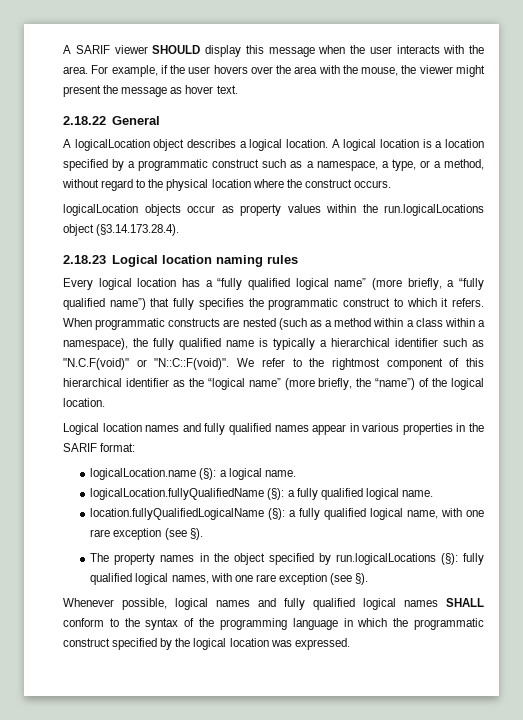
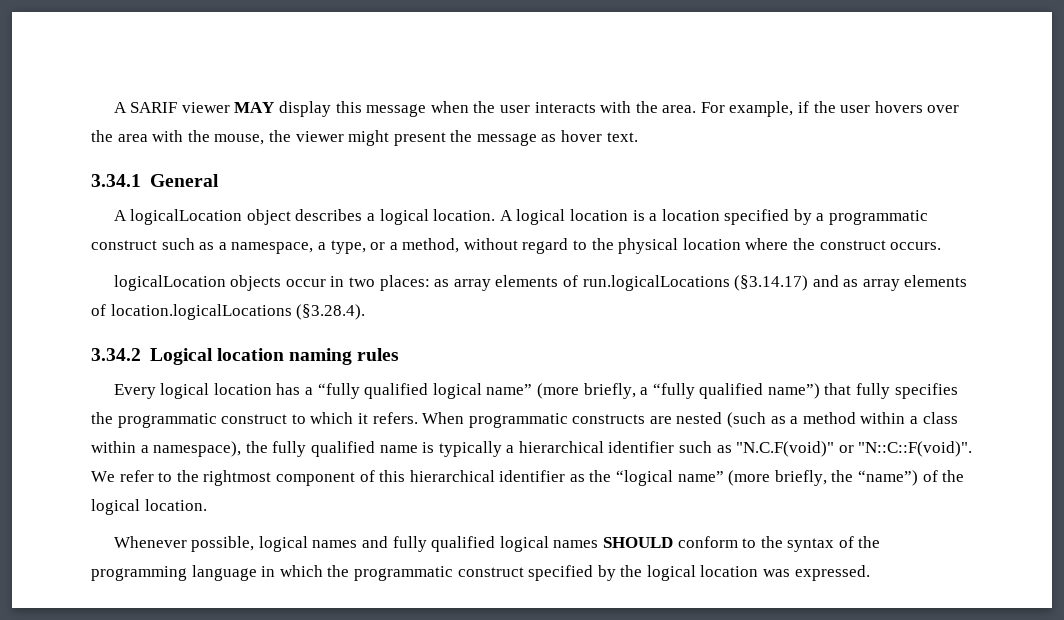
- A SARIF viewer SHOULD display this message when the user interacts with the area.
+ A SARIF viewer MAY display this message when the user interacts with the area.
- 2.18.22 General
+ 3.34.1 General
- logicalLocation objects occur as property values within the run.logicalLocations object (§3.14.173.28.4).
- 2.18.23 Logical location naming rules
+ logicalLocation objects occur in two places: as array elements of run.logicalLocations (§3.14.17) and as array elements of location.logicalLocations (§3.28.4).
+ 3.34.2 Logical location naming rules
- Logical location names and fully qualified names appear in various properties in the SARIF format:
- logicalLocation.name (§): a logical name.
- logicalLocation.fullyQualifiedName (§): a fully qualified logical name.
- location.fullyQualifiedLogicalName (§): a fully qualified logical name, with one rare exception (see §).
- The property names in the object specified by run.logicalLocations (§): fully qualified logical names, with one rare exception (see §).
- Whenever possible, logical names and fully qualified logical names SHALL conform to the syntax of the programming language in which the programmatic construct specified by the logical location was expressed.
+ Whenever possible, logical names and fully qualified logical names SHOULD conform to the syntax of the programming language in which the programmatic construct specified by the logical location was expressed.

